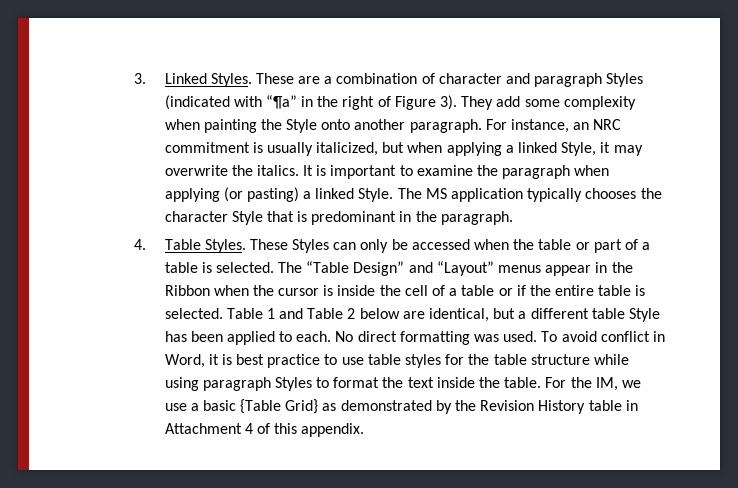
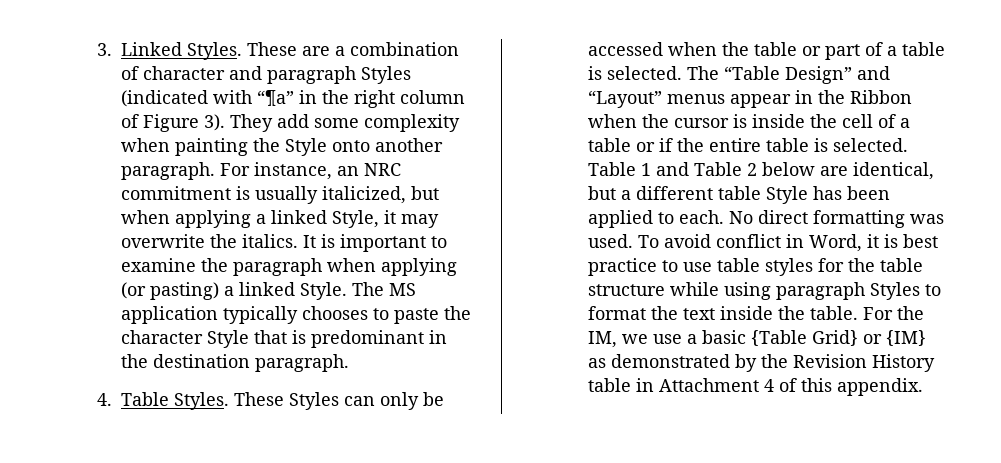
- These are a combination of character and paragraph Styles (indicated with “¶a” in the right of Figure 3).
+ These are a combination of character and paragraph Styles (indicated with “¶a” in the right column of Figure 3).
- The MS application typically chooses the character Style that is predominant in the paragraph.
+ The MS application typically chooses to paste the character Style that is predominant in the destination paragraph.
- For the IM, we use a basic {Table Grid} as demonstrated by the Revision History table in Attachment 4 of this appendix.
+ For the IM, we use a basic {Table Grid} or {IM} as demonstrated by the Revision History table in Attachment 4 of this appendix.

